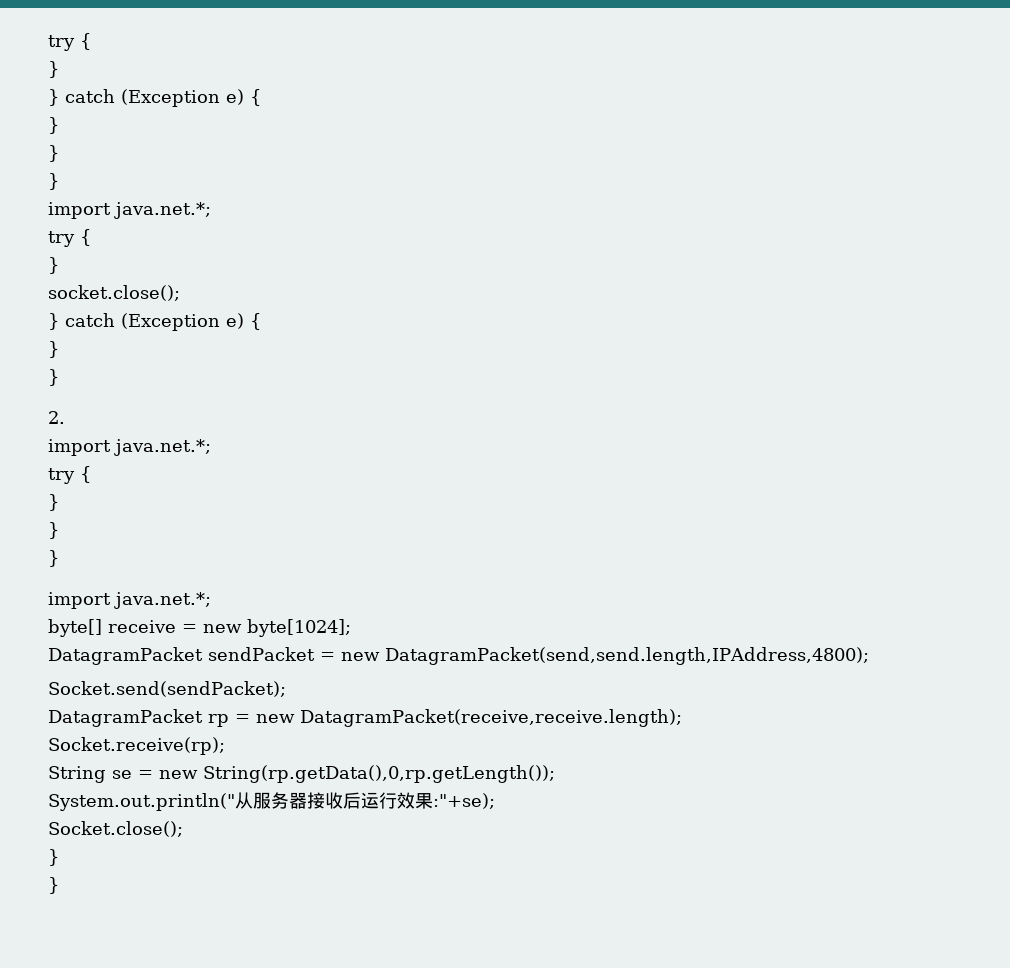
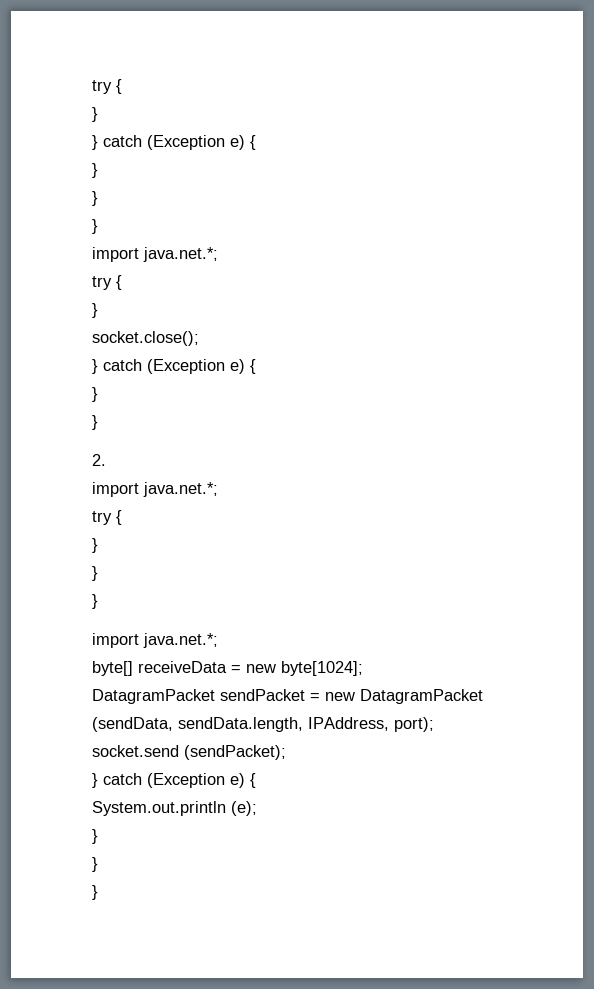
- byte[] receive = new byte[1024];
+ byte[] receiveData = new byte[1024];
- DatagramPacket sendPacket = new DatagramPacket(send,send.length,IPAddress,4800);
- Socket.send(sendPacket);
- DatagramPacket rp = new DatagramPacket(receive,receive.length);
- Socket.receive(rp);
- String se = new String(rp.getData(),0,rp.getLength());
- System.out.println("从服务器接收后运行效果:"+se);
- Socket.close();
+ DatagramPacket sendPacket = new DatagramPacket (sendData, sendData.length, IPAddress, port);
+ socket.send (sendPacket);
+ } catch (Exception e) {
+ System.out.println (e);
+ }

